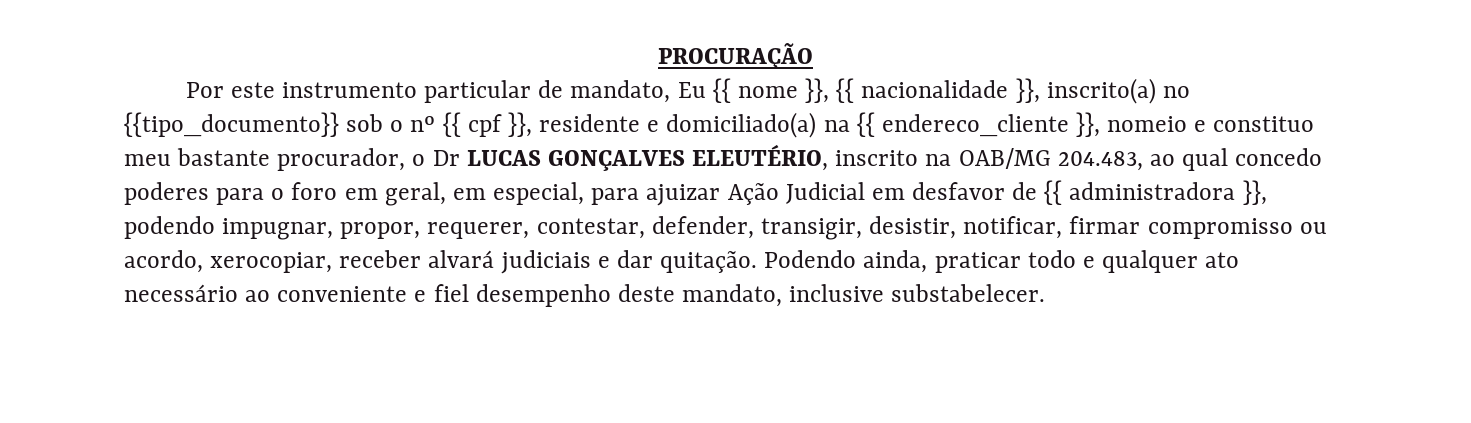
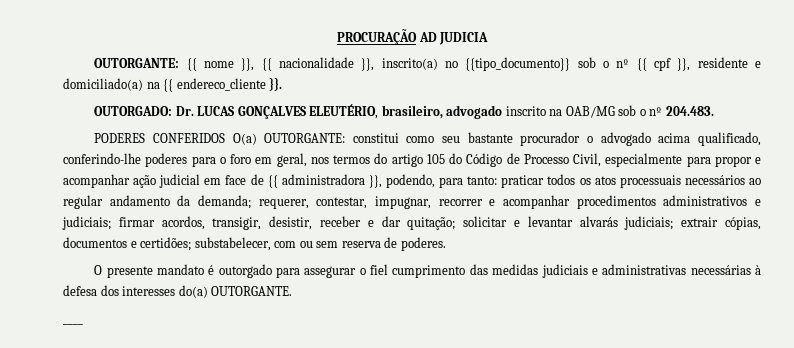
- PROCURAÇÃO
- Por este instrumento particular de mandato, Eu {{ nome }}, {{ nacionalidade }}, inscrito(a) no {{tipo_documento}} sob o nº {{ cpf }}, residente e domiciliado(a) na {{ endereco_cliente }}, nomeio e constituo meu bastante procurador, o Dr LUCAS GONÇALVES ELEUTÉRIO, inscrito na OAB/MG 204.483, ao qual concedo poderes para o foro em geral, em especial, para ajuizar Ação Judicial em desfavor de {{ administradora }}, podendo impugnar, propor, requerer, contestar, defender, transigir, desistir, notificar, firmar compromisso ou acordo, xerocopiar, receber alvará judiciais e dar quitação. Podendo ainda, praticar todo e qualquer ato necessário ao conveniente e fiel desempenho deste mandato, inclusive substabelecer.
+ PROCURAÇÃO AD JUDICIA
+ OUTORGANTE: {{ nome }}, {{ nacionalidade }}, inscrito(a) no {{tipo_documento}} sob o nº {{ cpf }}, residente e domiciliado(a) na {{ endereco_cliente }}.
+ OUTORGADO: Dr. LUCAS GONÇALVES ELEUTÉRIO, brasileiro, advogado inscrito na OAB/MG sob o nº 204.483.
+ PODERES CONFERIDOS O(a) OUTORGANTE: constitui como seu bastante procurador o advogado acima qualificado, conferindo-lhe poderes para o foro em geral, nos termos do artigo 105 do Código de Processo Civil, especialmente para propor e acompanhar ação judicial em face de {{ administradora }}, podendo, para tanto: praticar todos os atos processuais necessários ao regular andamento da demanda; requerer, contestar, impugnar, recorrer e acompanhar procedimentos administrativos e judiciais; firmar acordos, transigir, desistir, receber e dar quitação; solicitar e levantar alvarás judiciais; extrair cópias, documentos e certidões; substabelecer, com ou sem reserva de poderes.
+ O presente mandato é outorgado para assegurar o fiel cumprimento das medidas judiciais e administrativas necessárias à defesa dos interesses do(a) OUTORGANTE.
+ ____

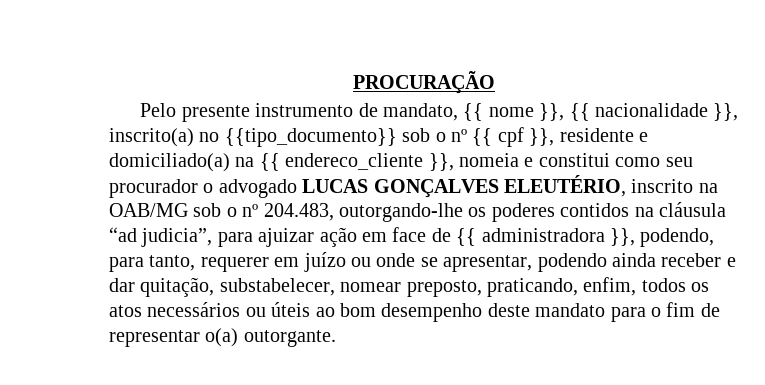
- PROCURAÇÃO AD JUDICIA
- OUTORGANTE: {{ nome }}, {{ nacionalidade }}, inscrito(a) no {{tipo_documento}} sob o nº {{ cpf }}, residente e domiciliado(a) na {{ endereco_cliente }}.
- OUTORGADO: Dr. LUCAS GONÇALVES ELEUTÉRIO, brasileiro, advogado inscrito na OAB/MG sob o nº 204.483.
- PODERES CONFERIDOS O(a) OUTORGANTE: constitui como seu bastante procurador o advogado acima qualificado, conferindo-lhe poderes para o foro em geral, nos termos do artigo 105 do Código de Processo Civil, especialmente para propor e acompanhar ação judicial em face de {{ administradora }}, podendo, para tanto: praticar todos os atos processuais necessários ao regular andamento da demanda; requerer, contestar, impugnar, recorrer e acompanhar procedimentos administrativos e judiciais; firmar acordos, transigir, desistir, receber e dar quitação; solicitar e levantar alvarás judiciais; extrair cópias, documentos e certidões; substabelecer, com ou sem reserva de poderes.
- O presente mandato é outorgado para assegurar o fiel cumprimento das medidas judiciais e administrativas necessárias à defesa dos interesses do(a) OUTORGANTE.
- ____
+ PROCURAÇÃO
+ Pelo presente instrumento de mandato, {{ nome }}, {{ nacionalidade }}, inscrito(a) no {{tipo_documento}} sob o nº {{ cpf }}, residente e domiciliado(a) na {{ endereco_cliente }}, nomeia e constitui como seu procurador o advogado LUCAS GONÇALVES ELEUTÉRIO, inscrito na OAB/MG sob o nº 204.483, outorgando-lhe os poderes contidos na cláusula “ad judicia”, para ajuizar ação em face de {{ administradora }}, podendo, para tanto, requerer em juízo ou onde se apresentar, podendo ainda receber e dar quitação, substabelecer, nomear preposto, praticando, enfim, todos os atos necessários ou úteis ao bom desempenho deste mandato para o fim de representar o(a) outorgante.

